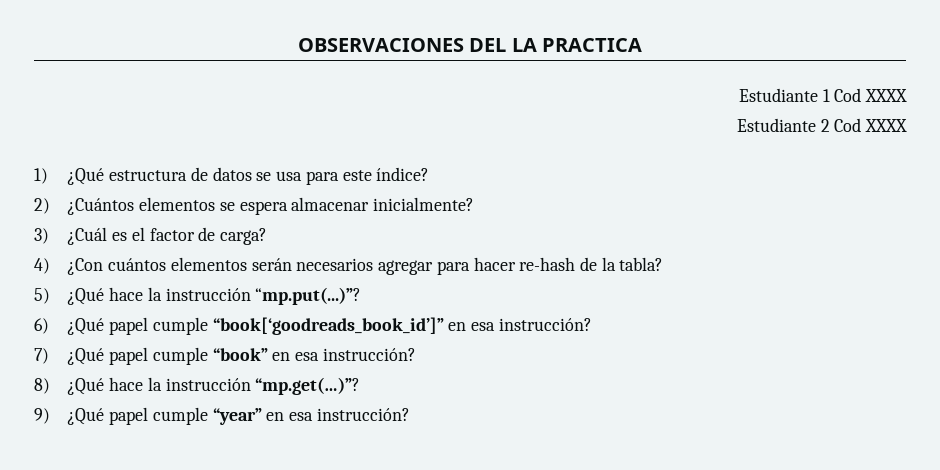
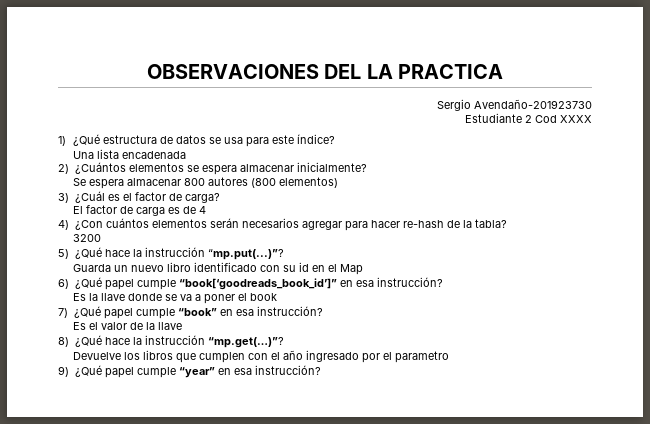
- Estudiante 1 Cod XXXX
+ Sergio Avendaño-201923730
+ Una lista encadenada
+ Se espera almacenar 800 autores (800 elementos)
+ El factor de carga es de 4
+ 3200
+ Guarda un nuevo libro identificado con su id en el Map
+ Es la llave donde se va a poner el book
+ Es el valor de la llave
+ Devuelve los libros que cumplen con el año ingresado por el parametro

